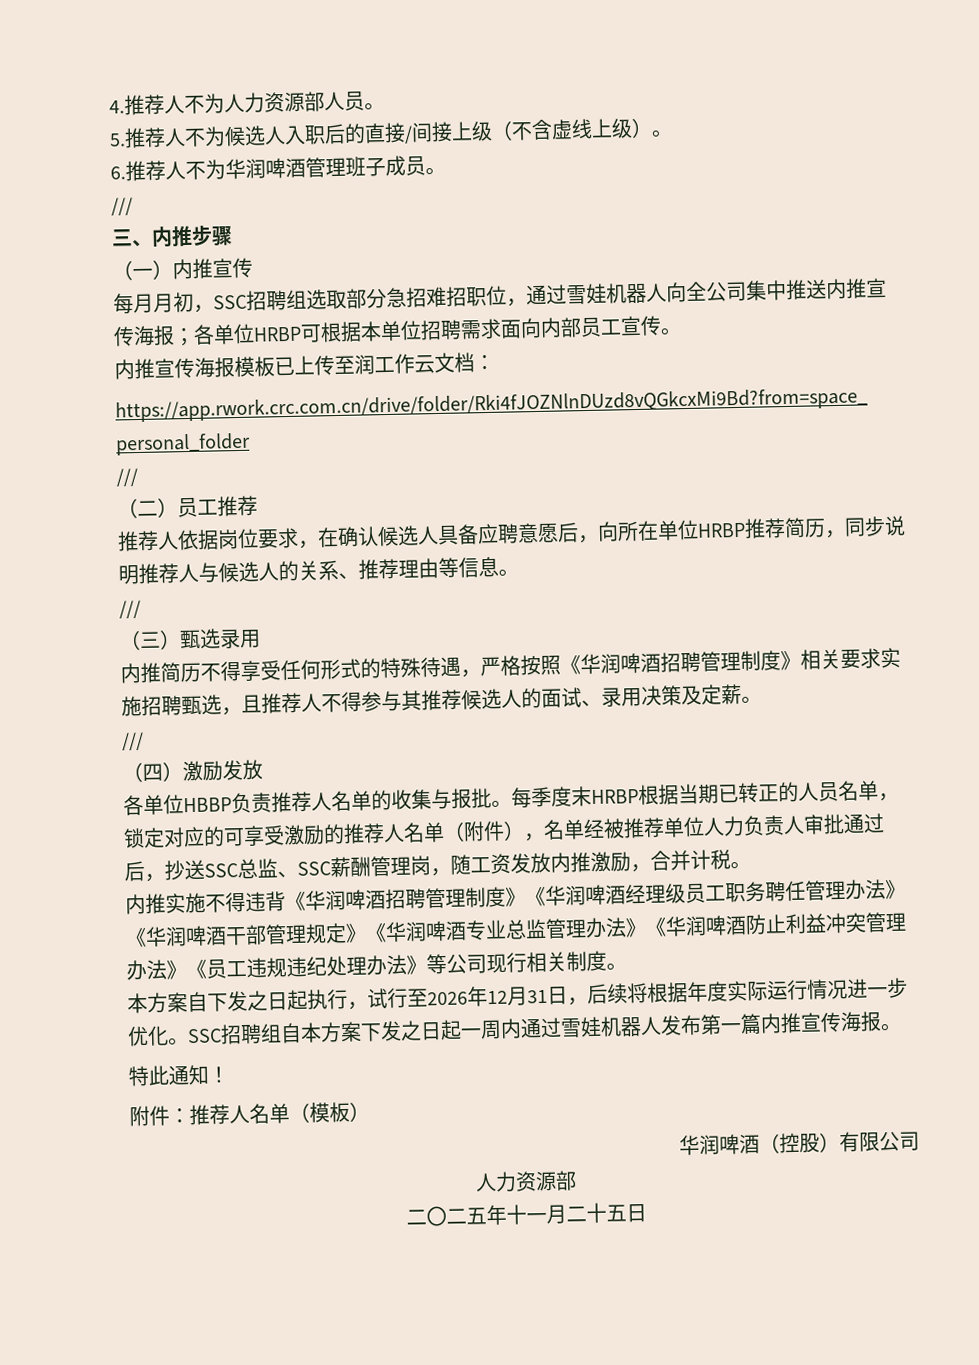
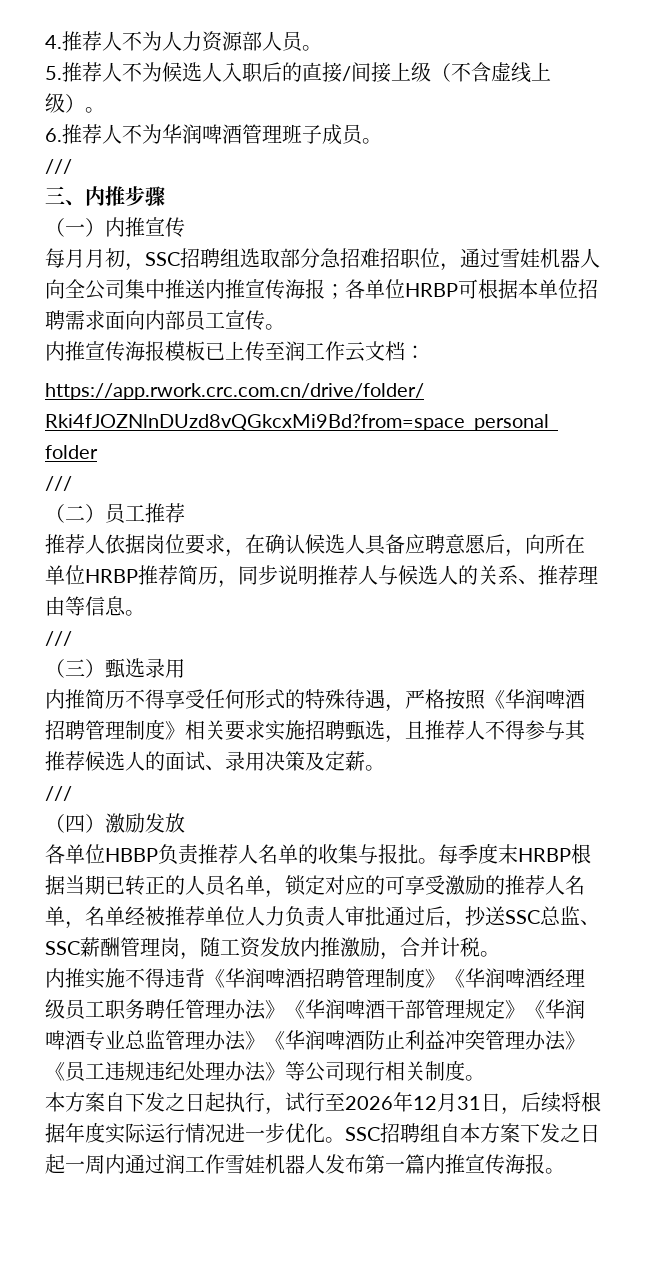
- 每季度末HRBP根据当期已转正的人员名单，锁定对应的可享受激励的推荐人名单（附件），名单经被推荐单位人力负责人审批通过后，抄送SSC总监、SSC薪酬管理岗，随工资发放内推激励，合并计税。
+ 每季度末HRBP根据当期已转正的人员名单，锁定对应的可享受激励的推荐人名单，名单经被推荐单位人力负责人审批通过后，抄送SSC总监、SSC薪酬管理岗，随工资发放内推激励，合并计税。
- SSC招聘组自本方案下发之日起一周内通过雪娃机器人发布第一篇内推宣传海报。
+ SSC招聘组自本方案下发之日起一周内通过润工作雪娃机器人发布第一篇内推宣传海报。
- 特此通知！
- 附件：推荐人名单（模板）
- 华润啤酒（控股）有限公司
- 人力资源部
- 二〇二五年十一月二十五日

